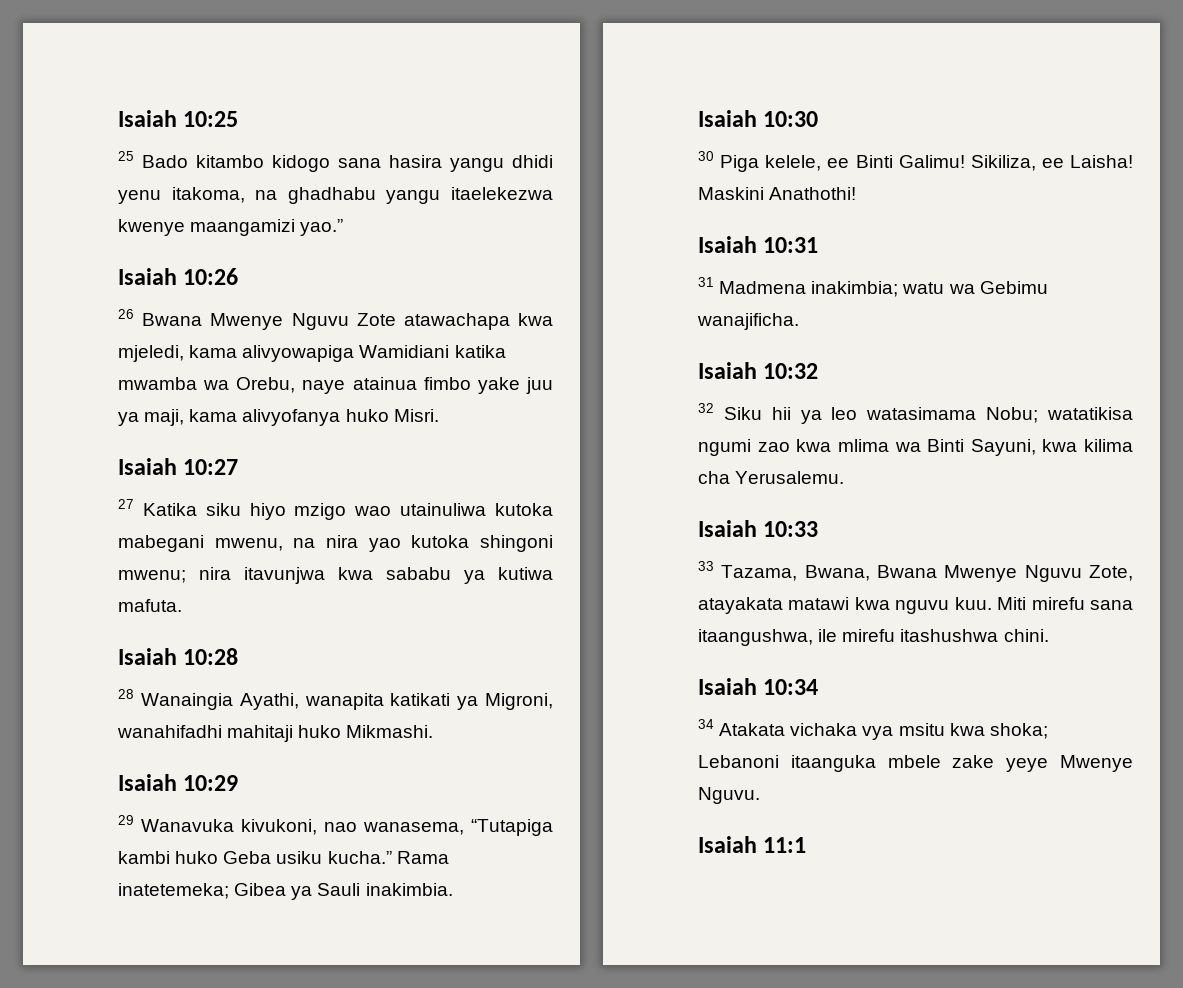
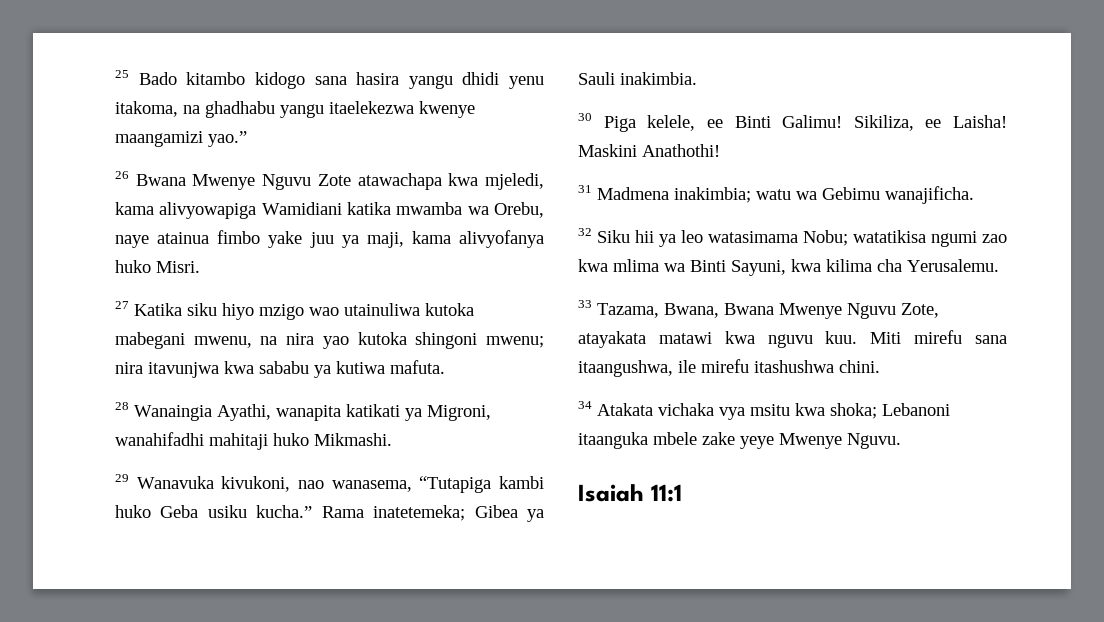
- Isaiah 10:25
- Isaiah 10:26
- Isaiah 10:27
- Isaiah 10:28
- Isaiah 10:29
- Isaiah 10:30
- Isaiah 10:31
- Isaiah 10:32
- Isaiah 10:33
- Isaiah 10:34

